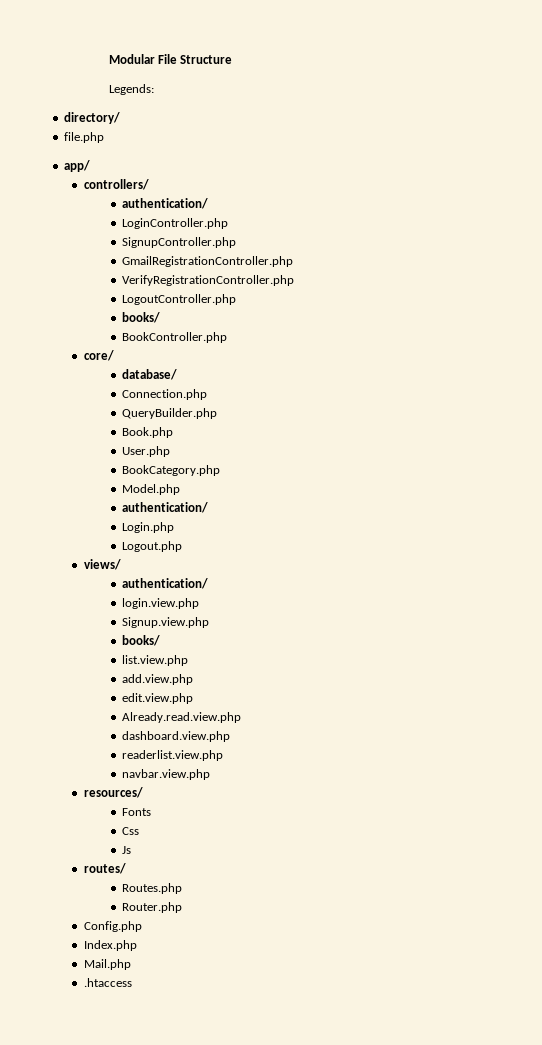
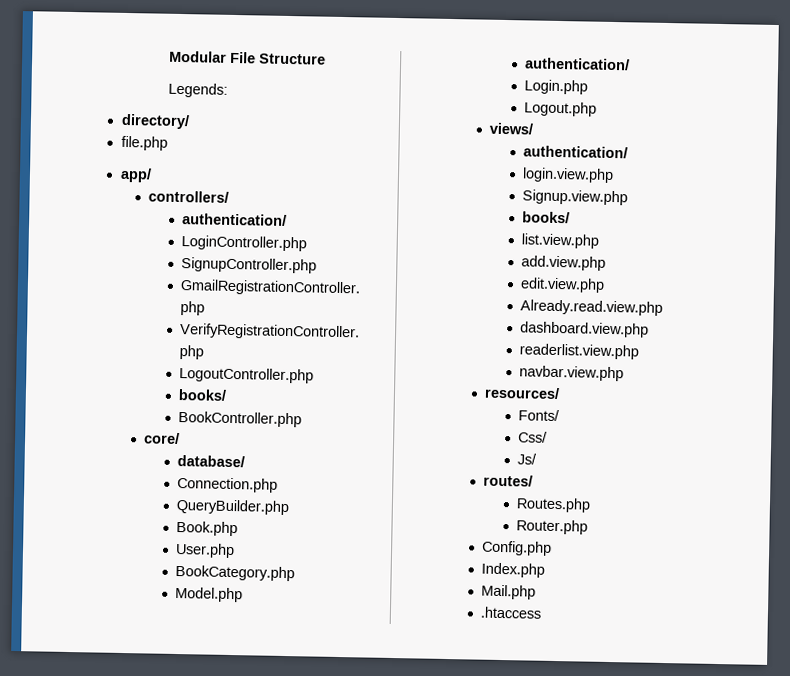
- Fonts
- Css
- Js
+ Fonts/
+ Css/
+ Js/

